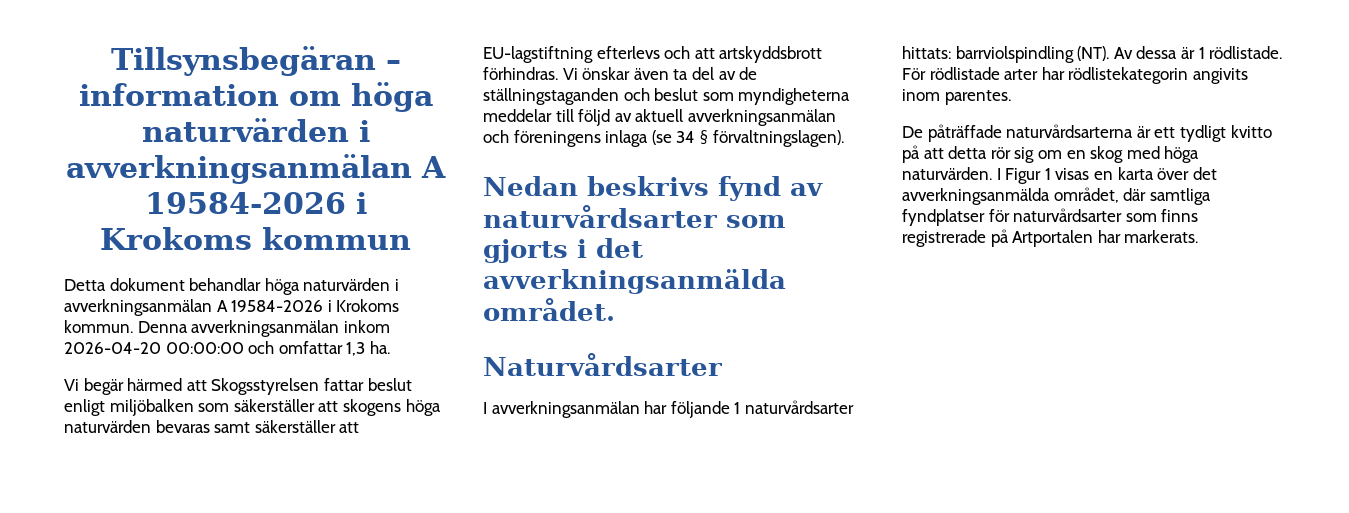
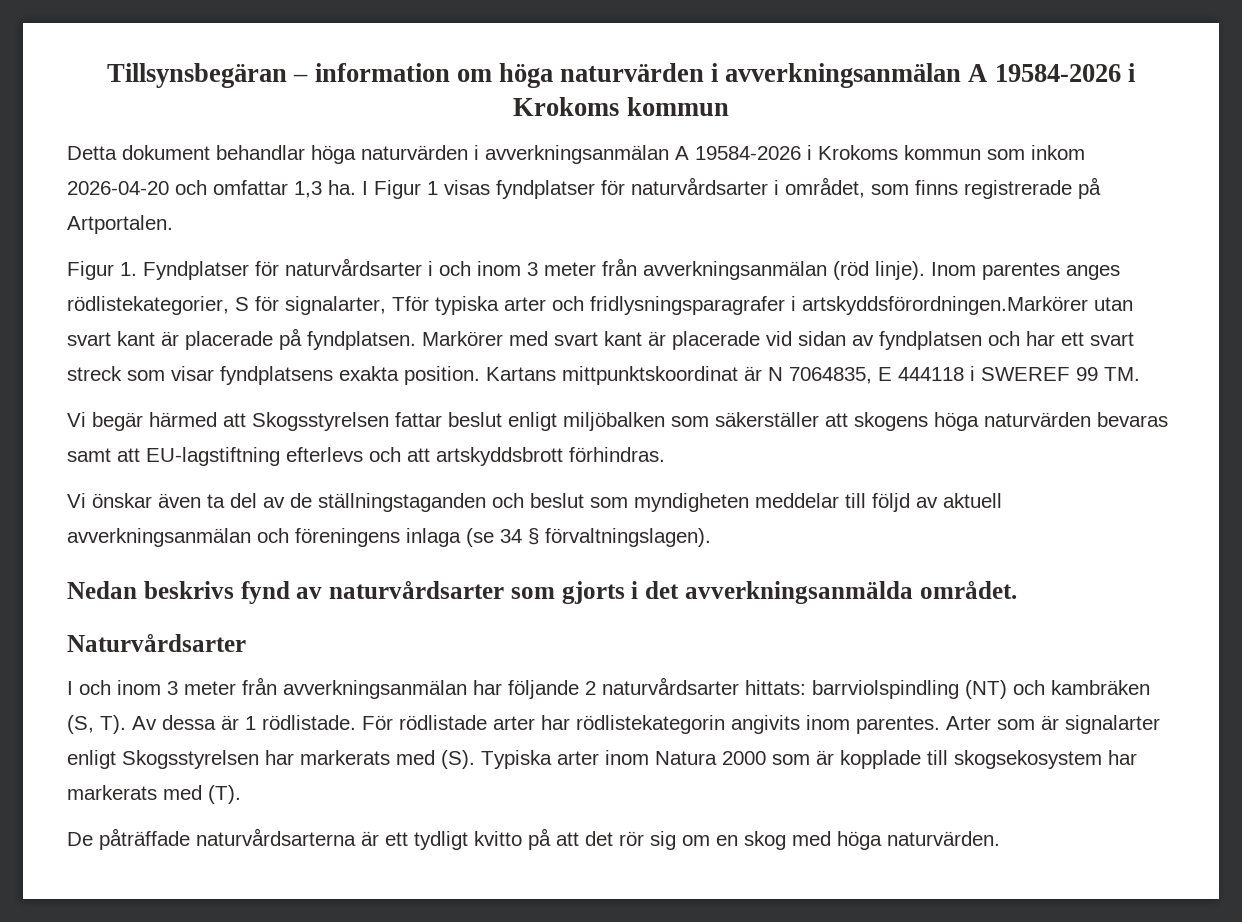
- Detta dokument behandlar höga naturvärden i avverkningsanmälan A 19584-2026 i Krokoms kommun. Denna avverkningsanmälan inkom 2026-04-20 00:00:00 och omfattar 1,3 ha.
+ Detta dokument behandlar höga naturvärden i avverkningsanmälan A 19584-2026 i Krokoms kommun som inkom 2026-04-20 och omfattar 1,3 ha. I Figur 1 visas fyndplatser för naturvårdsarter i området, som finns registrerade på Artportalen.
+ Figur 1. Fyndplatser för naturvårdsarter i och inom 3 meter från avverkningsanmälan (röd linje). Inom parentes anges rödlistekategorier, S för signalarter, Tför typiska arter och fridlysningsparagrafer i artskyddsförordningen.Markörer utan svart kant är placerade på fyndplatsen. Markörer med svart kant är placerade vid sidan av fyndplatsen och har ett svart streck som visar fyndplatsens exakta position. Kartans mittpunktskoordinat är N 7064835, E 444118 i SWEREF 99 TM.
- Vi begär härmed att Skogsstyrelsen fattar beslut enligt miljöbalken som säkerställer att skogens höga naturvärden bevaras samt säkerställer att EU-lagstiftning efterlevs och att artskyddsbrott förhindras. Vi önskar även ta del av de ställningstaganden och beslut som myndigheterna meddelar till följd av aktuell avverkningsanmälan och föreningens inlaga (se 34 § förvaltningslagen).
+ Vi begär härmed att Skogsstyrelsen fattar beslut enligt miljöbalken som säkerställer att skogens höga naturvärden bevaras samt att EU-lagstiftning efterlevs och att artskyddsbrott förhindras.
+ Vi önskar även ta del av de ställningstaganden och beslut som myndigheten meddelar till följd av aktuell avverkningsanmälan och föreningens inlaga (se 34 § förvaltningslagen).
- I avverkningsanmälan har följande 1 naturvårdsarter hittats: barrviolspindling (NT). Av dessa är 1 rödlistade.
+ I och inom 3 meter från avverkningsanmälan har följande 2 naturvårdsarter hittats: barrviolspindling (NT) och kambräken (S, T). Av dessa är 1 rödlistade.
+ Arter som är signalarter enligt Skogsstyrelsen har markerats med (S). Typiska arter inom Natura 2000 som är kopplade till skogsekosystem har markerats med (T).
- De påträffade naturvårdsarterna är ett tydligt kvitto på att detta rör sig om en skog med höga naturvärden. I Figur 1 visas en karta över det avverkningsanmälda området, där samtliga fyndplatser för naturvårdsarter som finns registrerade på Artportalen har markerats.
+ De påträffade naturvårdsarterna är ett tydligt kvitto på att det rör sig om en skog med höga naturvärden.

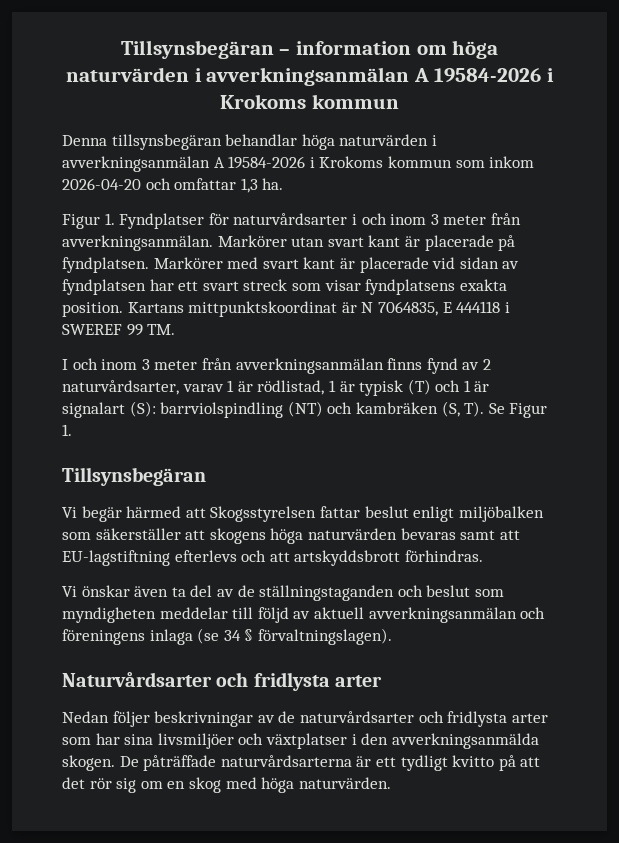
- Detta dokument behandlar höga naturvärden i avverkningsanmälan A 19584-2026 i Krokoms kommun som inkom 2026-04-20 och omfattar 1,3 ha. I Figur 1 visas fyndplatser för naturvårdsarter i området, som finns registrerade på Artportalen.
+ Denna tillsynsbegäran behandlar höga naturvärden i avverkningsanmälan A 19584-2026 i Krokoms kommun som inkom 2026-04-20 och omfattar 1,3 ha.
- Figur 1. Fyndplatser för naturvårdsarter i och inom 3 meter från avverkningsanmälan (röd linje). Inom parentes anges rödlistekategorier, S för signalarter, Tför typiska arter och fridlysningsparagrafer i artskyddsförordningen.Markörer utan svart kant är placerade på fyndplatsen.
+ Figur 1. Fyndplatser för naturvårdsarter i och inom 3 meter från avverkningsanmälan. Markörer utan svart kant är placerade på fyndplatsen.
- Markörer med svart kant är placerade vid sidan av fyndplatsen och har ett svart streck som visar fyndplatsens exakta position.
+ Markörer med svart kant är placerade vid sidan av fyndplatsen har ett svart streck som visar fyndplatsens exakta position.
+ I och inom 3 meter från avverkningsanmälan finns fynd av 2 naturvårdsarter, varav 1 är rödlistad, 1 är typisk (T) och 1 är signalart (S): barrviolspindling (NT) och kambräken (S, T). Se Figur 1.
+ Tillsynsbegäran
- Nedan beskrivs fynd av naturvårdsarter som gjorts i det avverkningsanmälda området.
- Naturvårdsarter
- I och inom 3 meter från avverkningsanmälan har följande 2 naturvårdsarter hittats: barrviolspindling (NT) och kambräken (S, T). Av dessa är 1 rödlistade. För rödlistade arter har rödlistekategorin angivits inom parentes. Arter som är signalarter enligt Skogsstyrelsen har markerats med (S). Typiska arter inom Natura 2000 som är kopplade till skogsekosystem har markerats med (T).
- De påträffade naturvårdsarterna är ett tydligt kvitto på att det rör sig om en skog med höga naturvärden.
+ Naturvårdsarter och fridlysta arter
+ Nedan följer beskrivningar av de naturvårdsarter och fridlysta arter som har sina livsmiljöer och växtplatser i den avverkningsanmälda skogen. De påträffade naturvårdsarterna är ett tydligt kvitto på att det rör sig om en skog med höga naturvärden.

